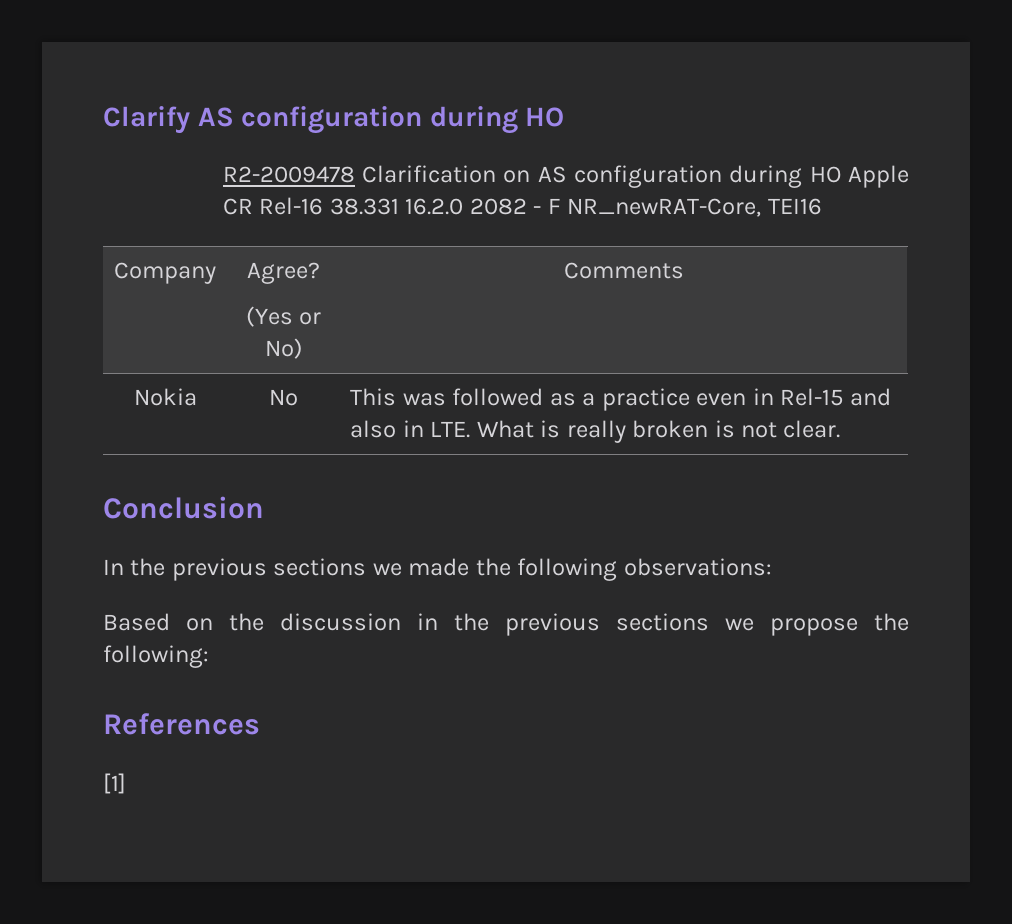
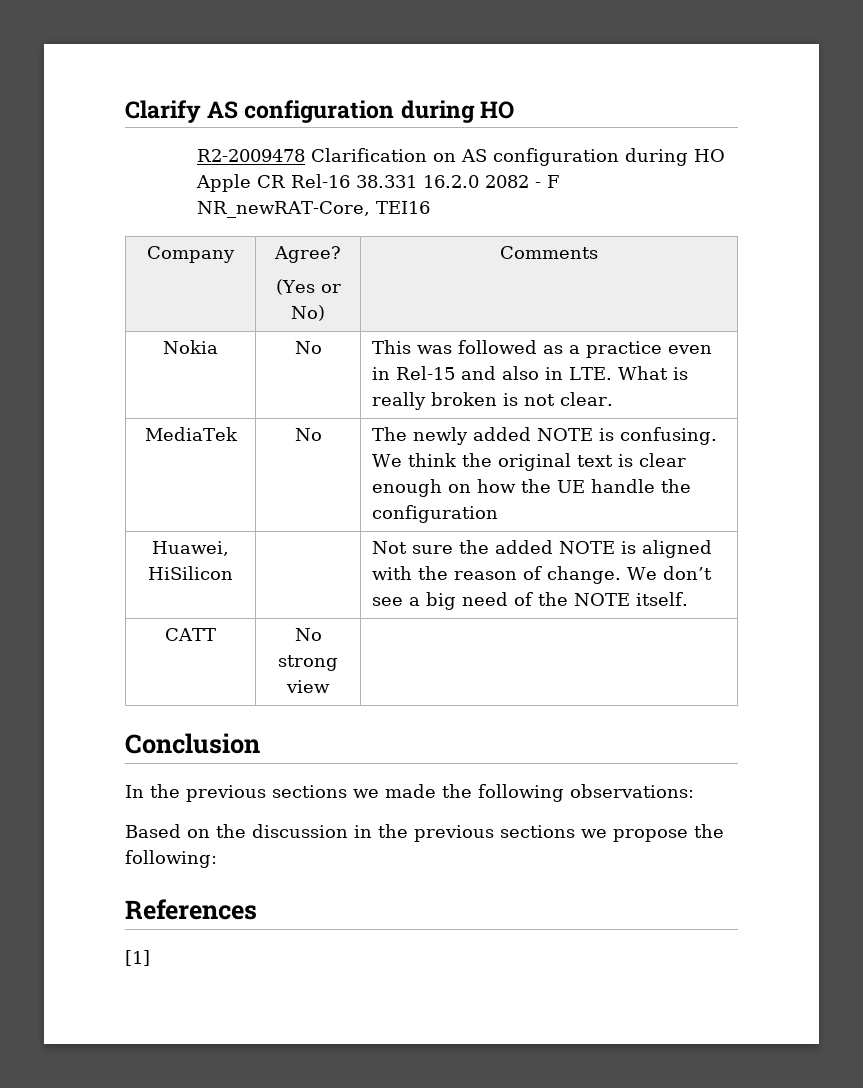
+ MediaTek | No | The newly added NOTE is confusing. We think the original text is clear enough on how the UE handle the configuration
+ Huawei, HiSilicon | | Not sure the added NOTE is aligned with the reason of change. We don’t see a big need of the NOTE itself.
+ CATT | No strong view |

